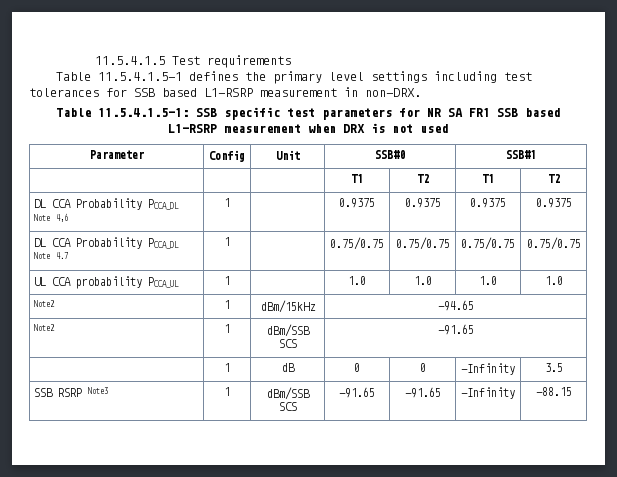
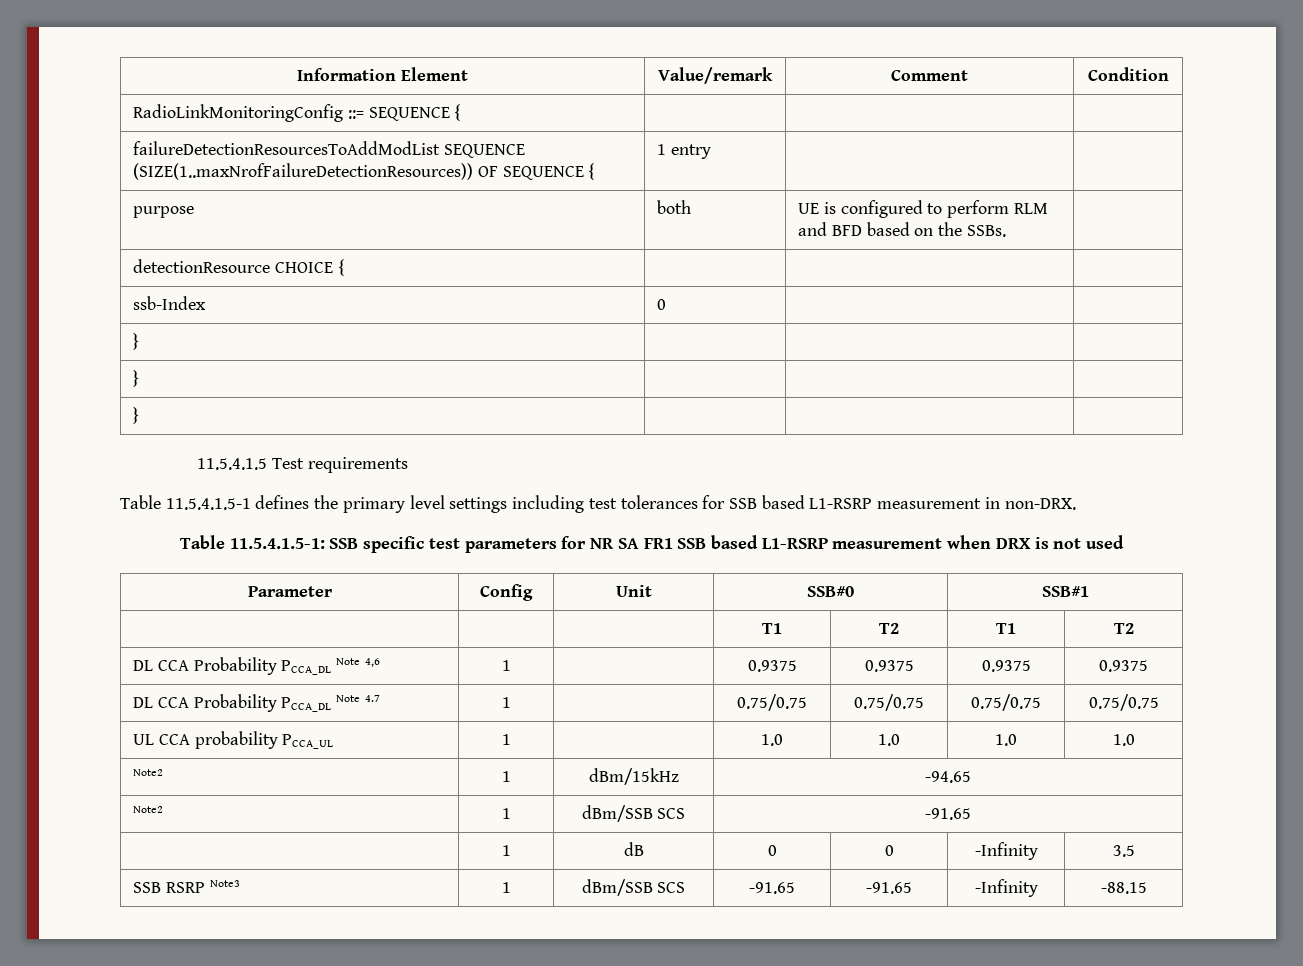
+ Information Element | Value/remark | Comment | Condition
+ RadioLinkMonitoringConfig ::= SEQUENCE { | | |
+ failureDetectionResourcesToAddModList SEQUENCE (SIZE(1..maxNrofFailureDetectionResources)) OF SEQUENCE { | 1 entry | |
+ purpose | both | UE is configured to perform RLM and BFD based on the SSBs. |
+ detectionResource CHOICE { | | |
+ ssb-Index | 0 | |
+ } | | |
+ } | | |
+ } | | |

